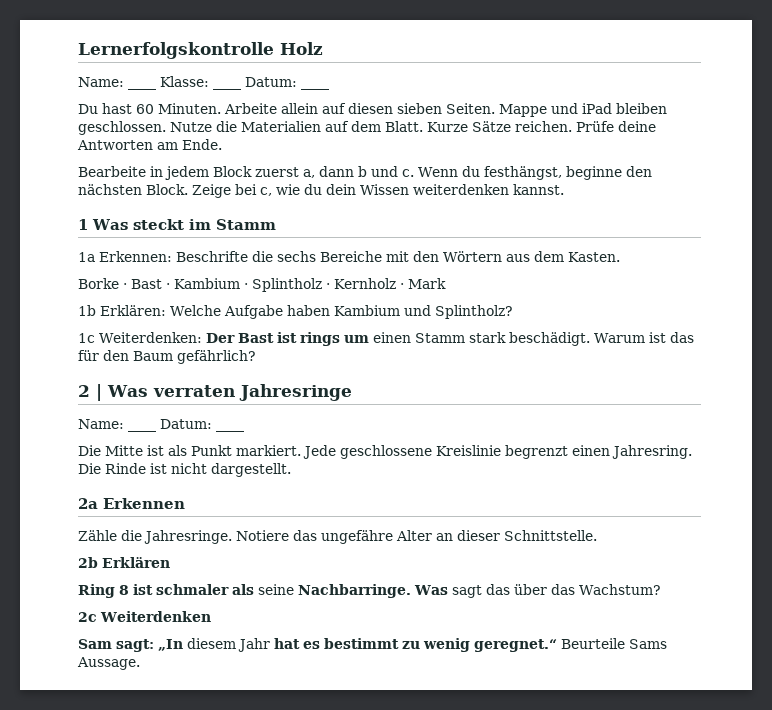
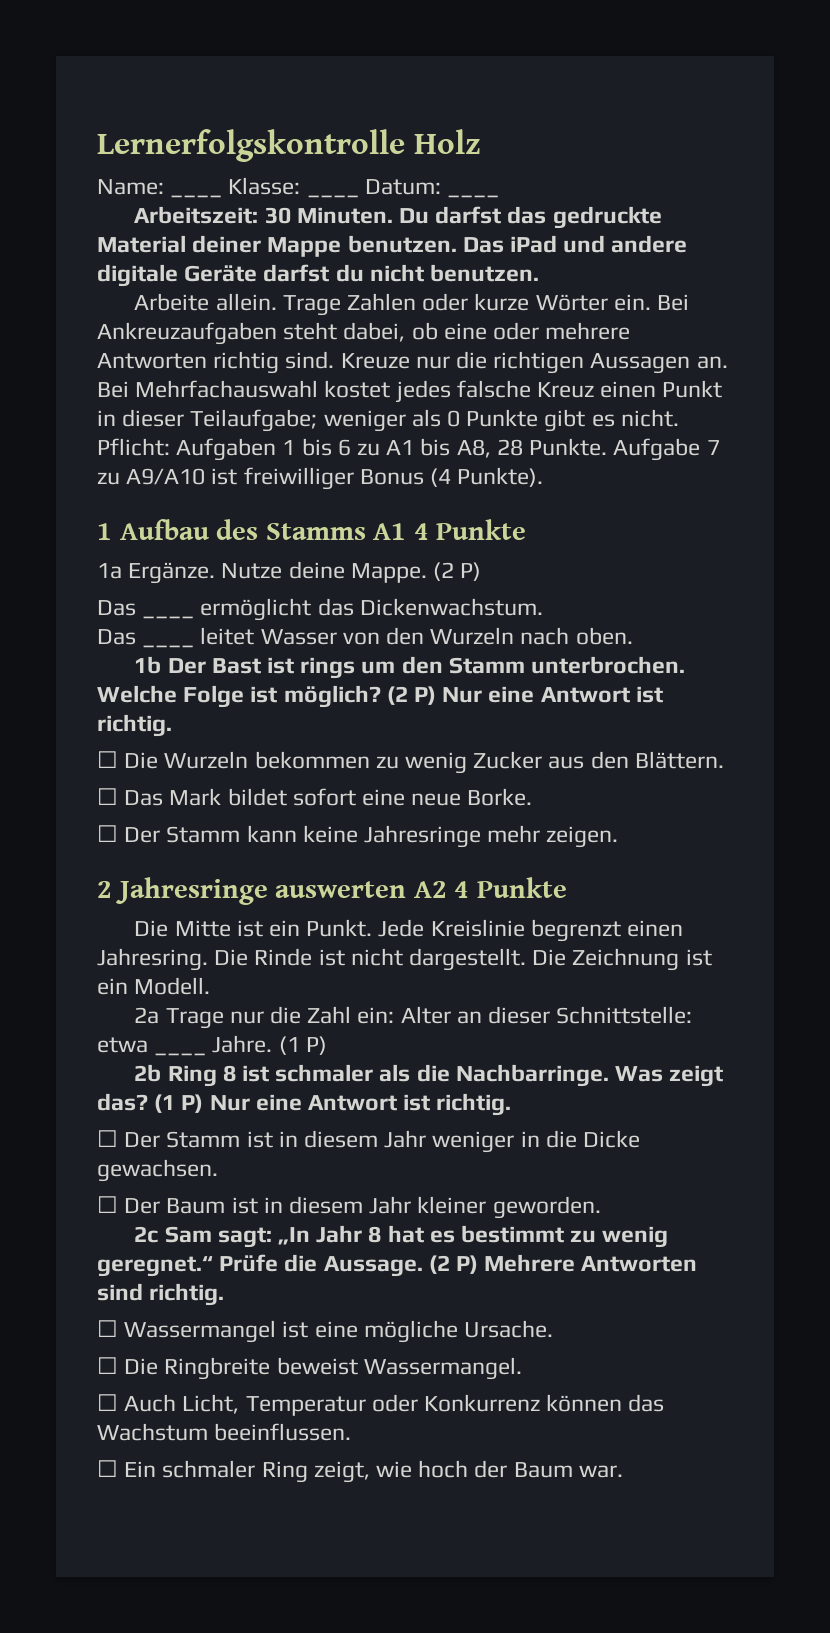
- Du hast 60 Minuten. Arbeite allein auf diesen sieben Seiten. Mappe und iPad bleiben geschlossen. Nutze die Materialien auf dem Blatt. Kurze Sätze reichen. Prüfe deine Antworten am Ende.
- Bearbeite in jedem Block zuerst a, dann b und c. Wenn du festhängst, beginne den nächsten Block. Zeige bei c, wie du dein Wissen weiterdenken kannst.
- 1 Was steckt im Stamm
- 1a Erkennen: Beschrifte die sechs Bereiche mit den Wörtern aus dem Kasten.
- Borke · Bast · Kambium · Splintholz · Kernholz · Mark
- 1b Erklären: Welche Aufgabe haben Kambium und Splintholz?
- 1c Weiterdenken: Der Bast ist rings um einen Stamm stark beschädigt. Warum ist das für den Baum gefährlich?
- 2 | Was verraten Jahresringe
- Name: ____ Datum: ____
- Die Mitte ist als Punkt markiert. Jede geschlossene Kreislinie begrenzt einen Jahresring.
+ Arbeitszeit: 30 Minuten. Du darfst das gedruckte Material deiner Mappe benutzen. Das iPad und andere digitale Geräte darfst du nicht benutzen.
+ Arbeite allein. Trage Zahlen oder kurze Wörter ein. Bei Ankreuzaufgaben steht dabei, ob eine oder mehrere Antworten richtig sind. Kreuze nur die richtigen Aussagen an. Bei Mehrfachauswahl kostet jedes falsche Kreuz einen Punkt in dieser Teilaufgabe; weniger als 0 Punkte gibt es nicht. Pflicht: Aufgaben 1 bis 6 zu A1 bis A8, 28 Punkte. Aufgabe 7 zu A9/A10 ist freiwilliger Bonus (4 Punkte).
+ 1 Aufbau des Stamms A1 4 Punkte
+ 1a Ergänze. Nutze deine Mappe. (2 P)
+ Das ____ ermöglicht das Dickenwachstum.
+ Das ____ leitet Wasser von den Wurzeln nach oben.
+ 1b Der Bast ist rings um den Stamm unterbrochen. Welche Folge ist möglich? (2 P) Nur eine Antwort ist richtig.
+ ☐ Die Wurzeln bekommen zu wenig Zucker aus den Blättern.
+ ☐ Das Mark bildet sofort eine neue Borke.
+ ☐ Der Stamm kann keine Jahresringe mehr zeigen.
+ 2 Jahresringe auswerten A2 4 Punkte
+ Die Mitte ist ein Punkt. Jede Kreislinie begrenzt einen Jahresring.
- Die Rinde ist nicht dargestellt.
- 2a Erkennen
- Zähle die Jahresringe. Notiere das ungefähre Alter an dieser Schnittstelle.
+ Die Rinde ist nicht dargestellt. Die Zeichnung ist ein Modell.
+ 2a Trage nur die Zahl ein: Alter an dieser Schnittstelle: etwa ____ Jahre. (1 P)
- 2b Erklären
- Ring 8 ist schmaler als seine Nachbarringe.
+ 2b Ring 8 ist schmaler als die Nachbarringe.
- Was sagt das über das Wachstum?
+ Was zeigt das? (1 P) Nur eine Antwort ist richtig.
+ ☐ Der Stamm ist in diesem Jahr weniger in die Dicke gewachsen.
+ ☐ Der Baum ist in diesem Jahr kleiner geworden.
- 2c Weiterdenken
- Sam sagt: „In diesem Jahr hat es bestimmt zu wenig geregnet.“ Beurteile Sams Aussage.
+ 2c Sam sagt: „In Jahr 8 hat es bestimmt zu wenig geregnet.“ Prüfe die Aussage. (2 P) Mehrere Antworten sind richtig.
+ ☐ Wassermangel ist eine mögliche Ursache.
+ ☐ Die Ringbreite beweist Wassermangel.
+ ☐ Auch Licht, Temperatur oder Konkurrenz können das Wachstum beeinflussen.
+ ☐ Ein schmaler Ring zeigt, wie hoch der Baum war.

